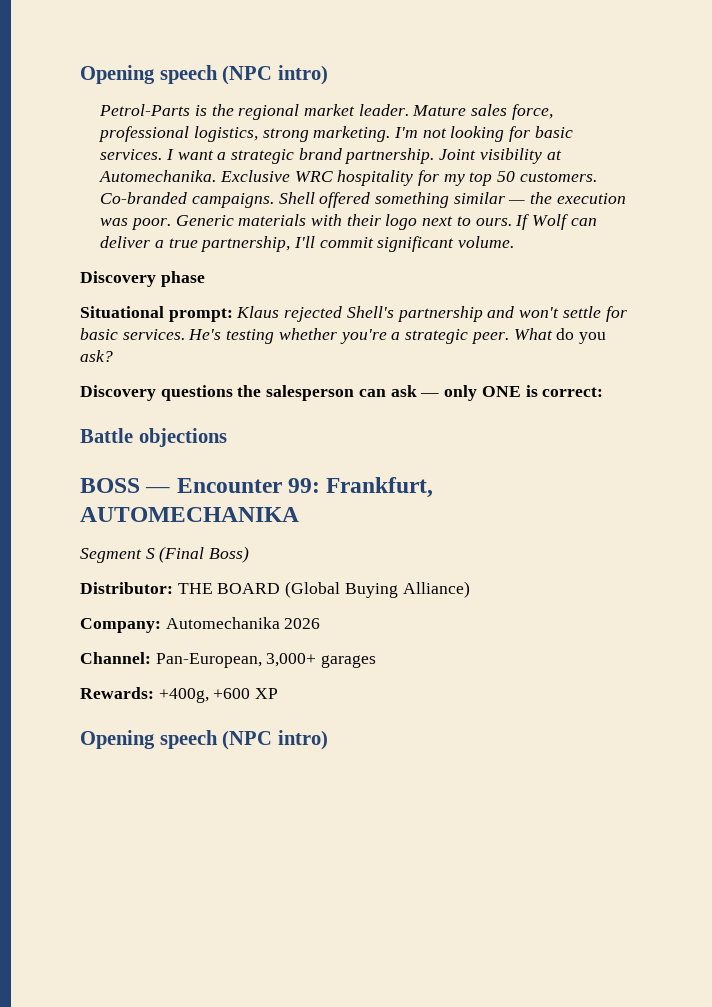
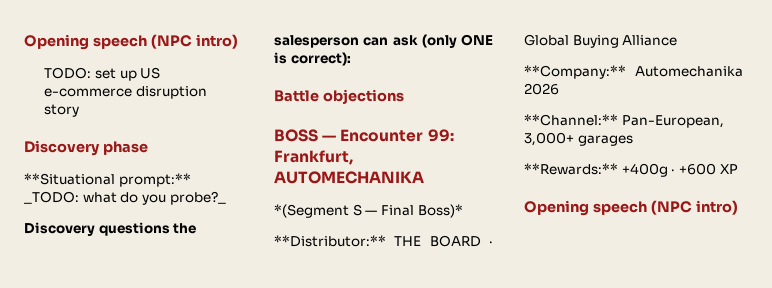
- Petrol-Parts is the regional market leader. Mature sales force, professional logistics, strong marketing. I'm not looking for basic services. I want a strategic brand partnership. Joint visibility at Automechanika. Exclusive WRC hospitality for my top 50 customers. Co-branded campaigns. Shell offered something similar — the execution was poor. Generic materials with their logo next to ours. If Wolf can deliver a true partnership, I'll commit significant volume.
+ TODO: set up US e-commerce disruption story
  Discovery phase
- Situational prompt: Klaus rejected Shell's partnership and won't settle for basic services. He's testing whether you're a strategic peer. What do you ask?
+ **Situational prompt:** _TODO: what do you probe?_
- Discovery questions the salesperson can ask — only ONE is correct:
+ Discovery questions the salesperson can ask (only ONE is correct):
- Segment S (Final Boss)
- Distributor: THE BOARD (Global Buying Alliance)
- Company: Automechanika 2026
+ *(Segment S — Final Boss)*
+ **Distributor:** THE BOARD · Global Buying Alliance
+ **Company:** Automechanika 2026
- Channel: Pan-European, 3,000+ garages
+ **Channel:** Pan-European, 3,000+ garages
- Rewards: +400g, +600 XP
+ **Rewards:** +400g · +600 XP

